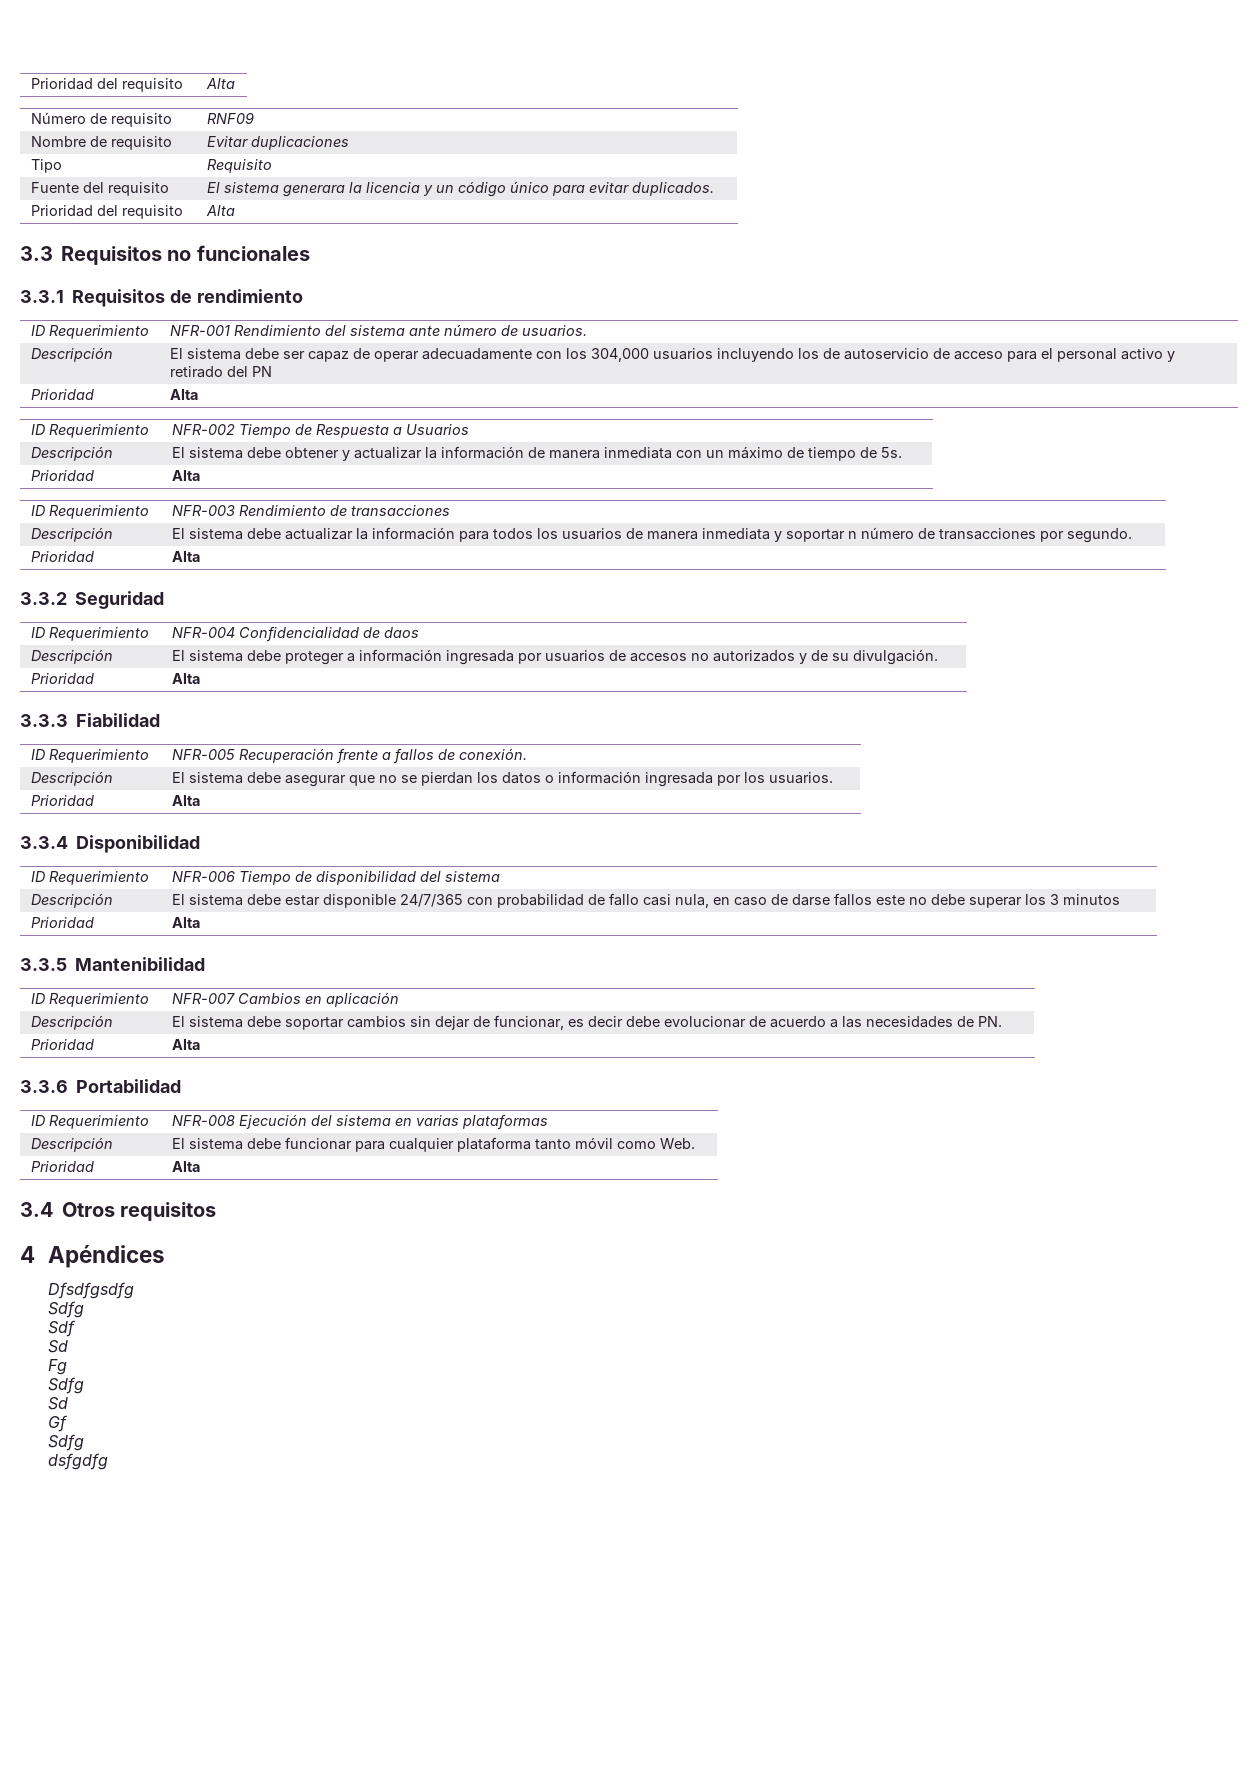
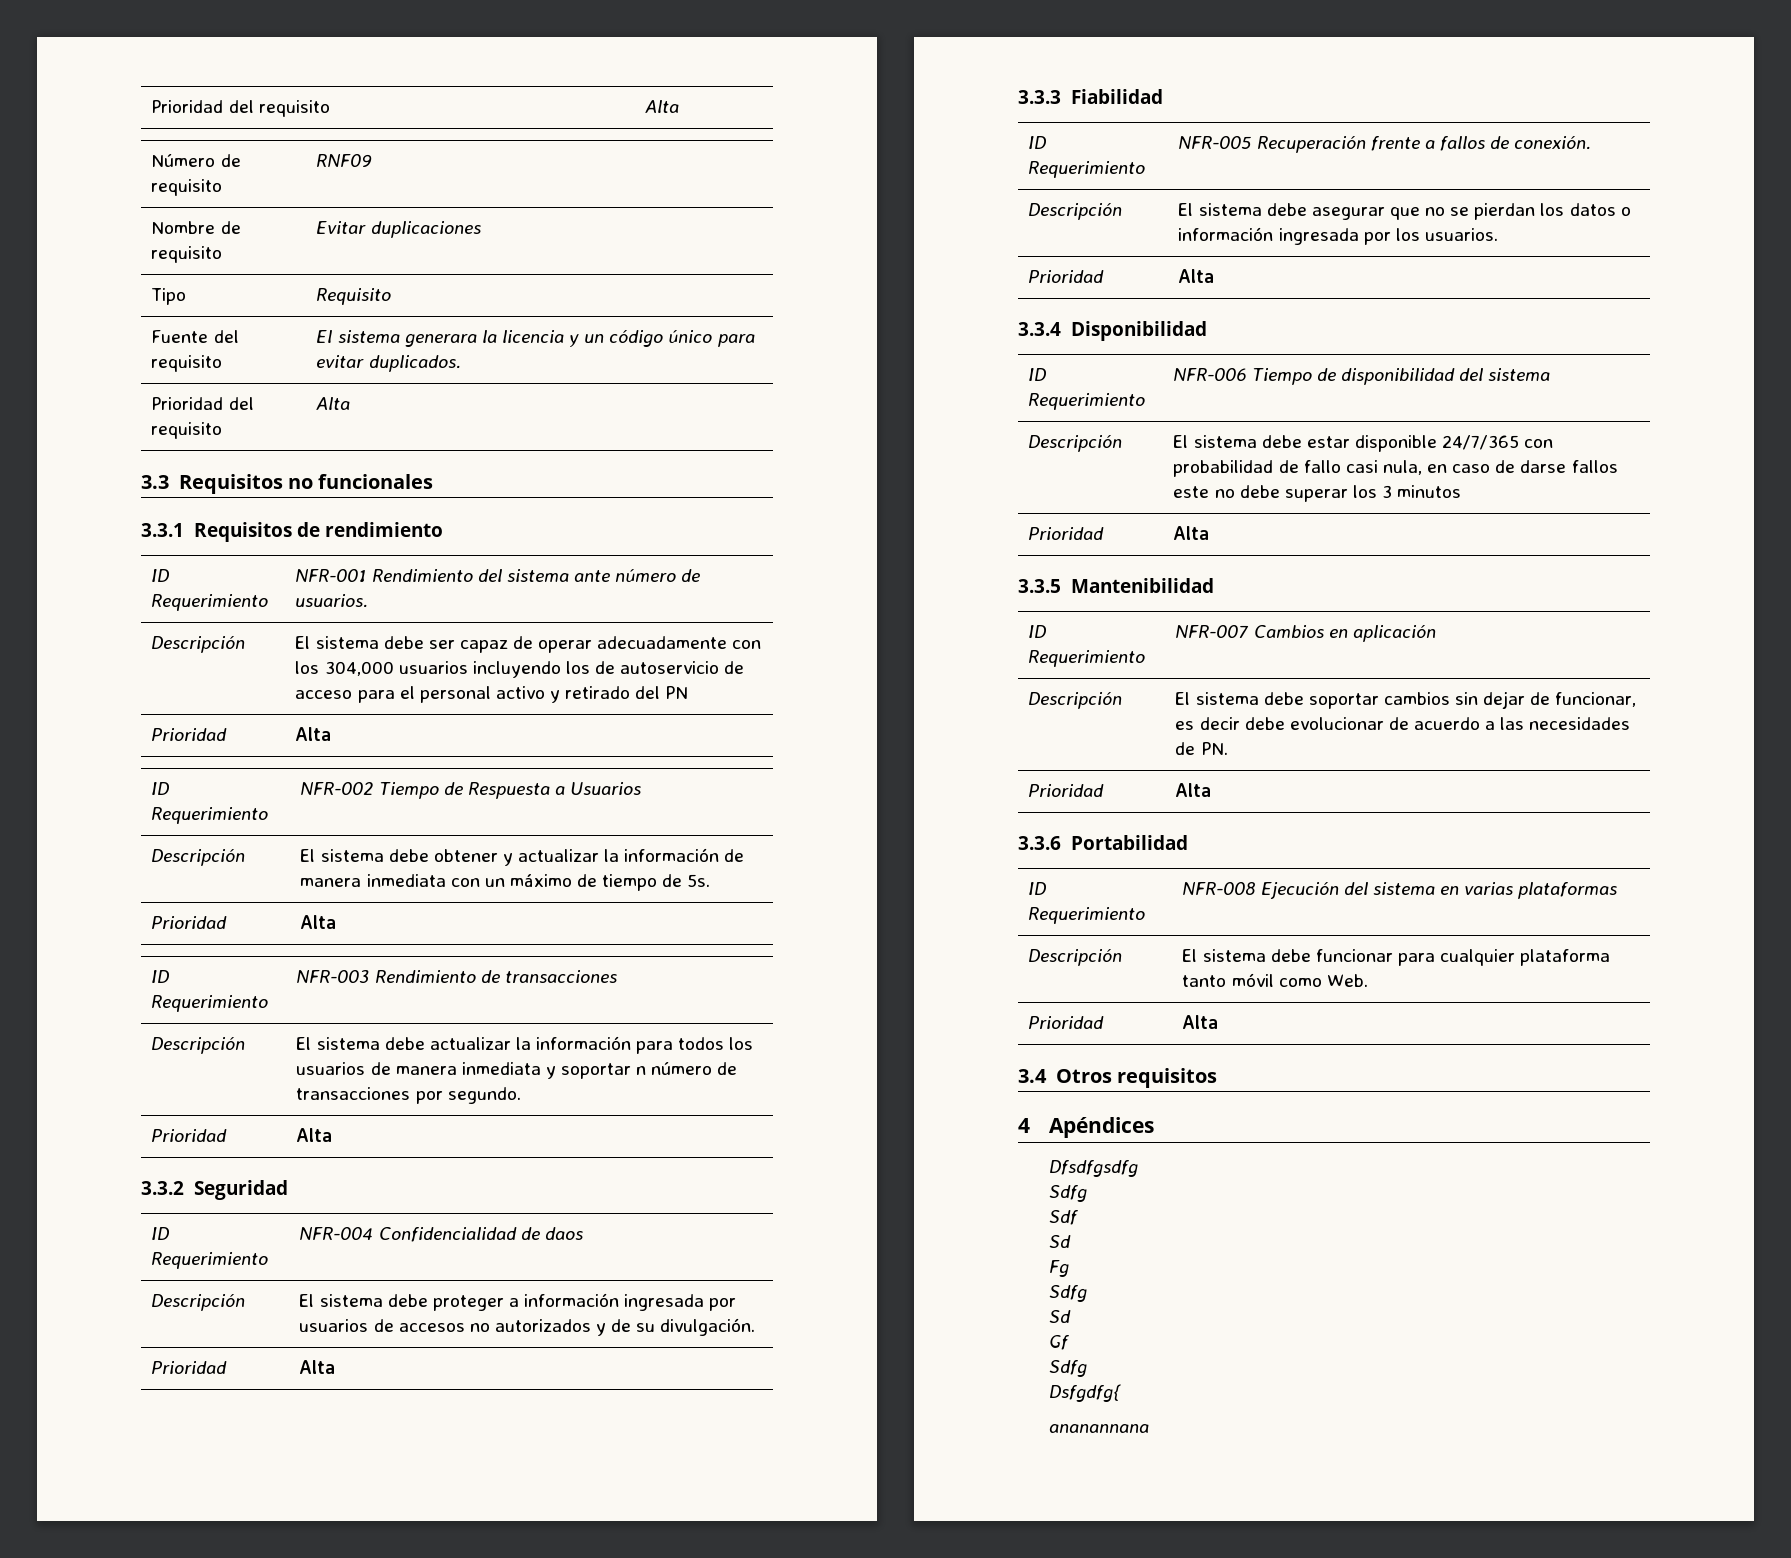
- dsfgdfg
+ Dsfgdfg{
+ ananannana

